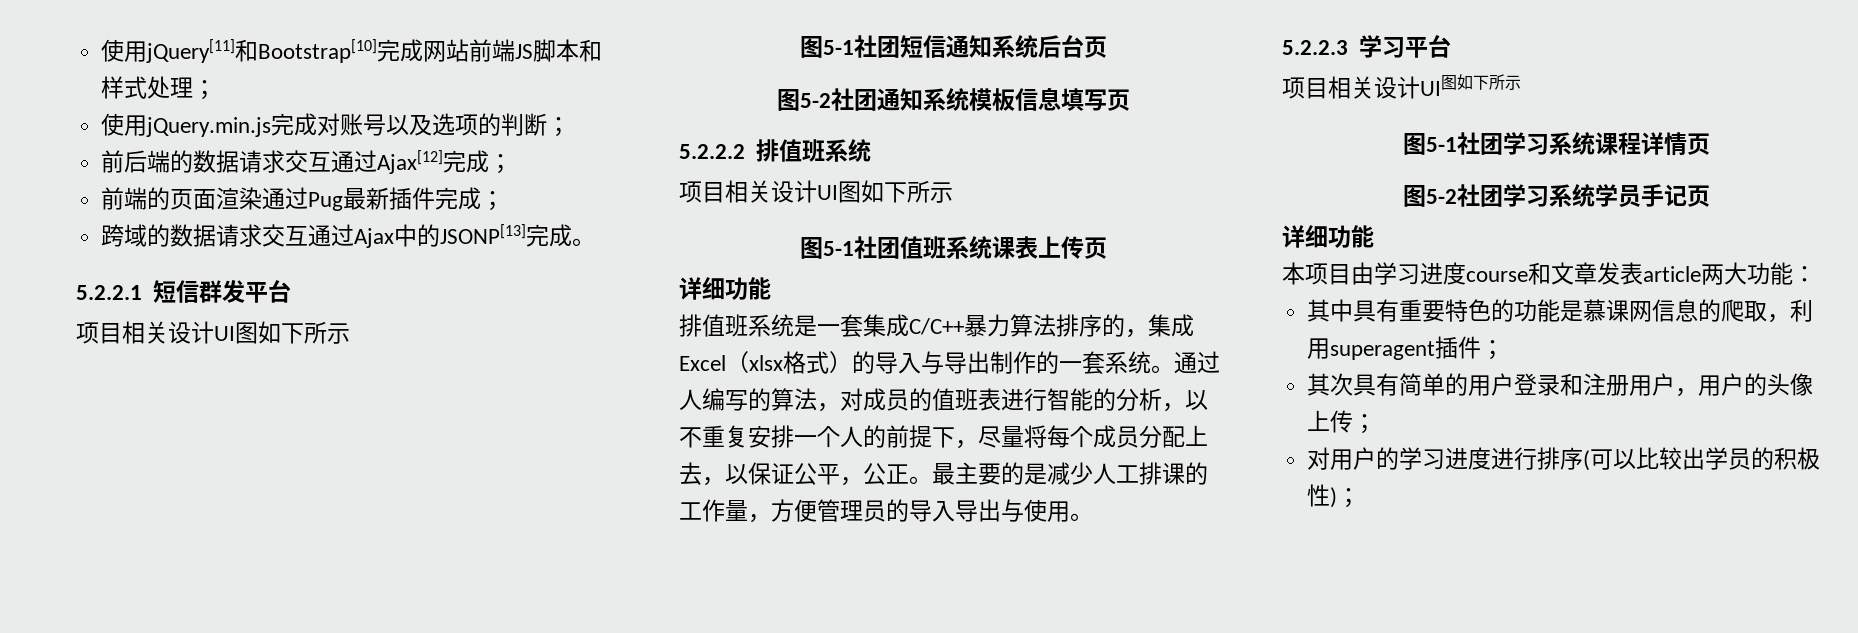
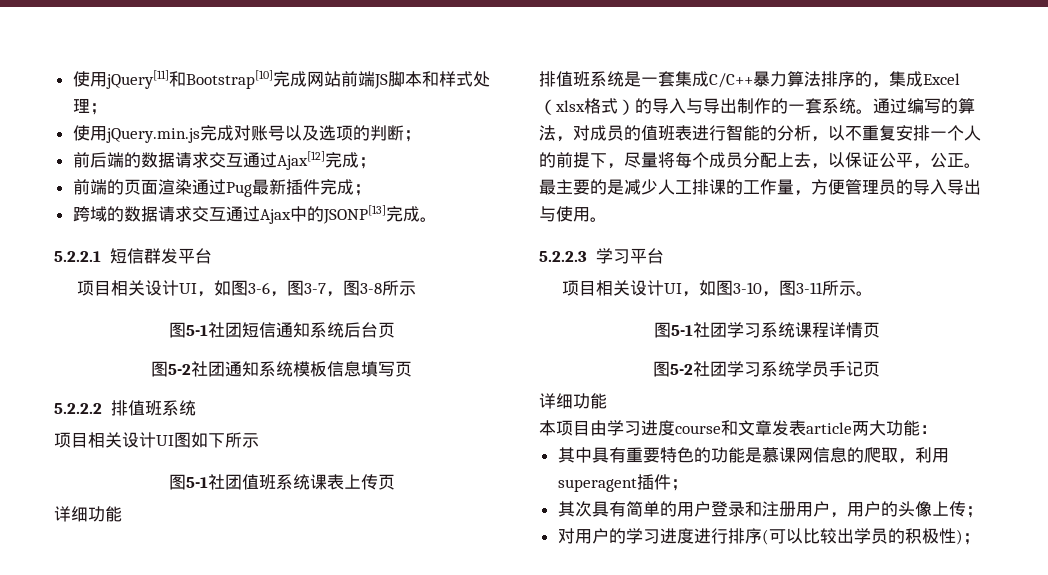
  5.2.2.1短信群发平台
- 项目相关设计UI图如下所示
+ 项目相关设计UI，如图3-6，图3-7，图3-8所示
- 通过人编写的算法，对成员的值班表进行智能的分析，以不重复安排一个人的前提下，尽量将每个成员分配上去，以保证公平，公正。
+ 通过编写的算法，对成员的值班表进行智能的分析，以不重复安排一个人的前提下，尽量将每个成员分配上去，以保证公平，公正。
  5.2.2.3学习平台
- 项目相关设计UI图如下所示
+ 项目相关设计UI，如图3-10，图3-11所示。

